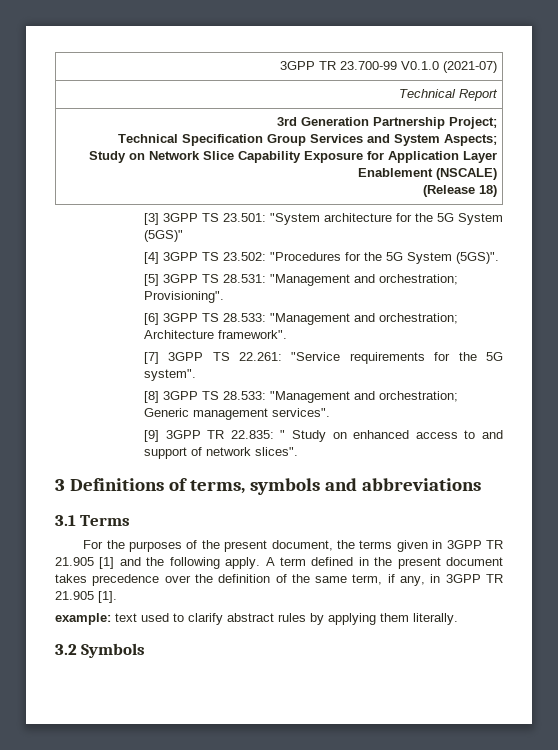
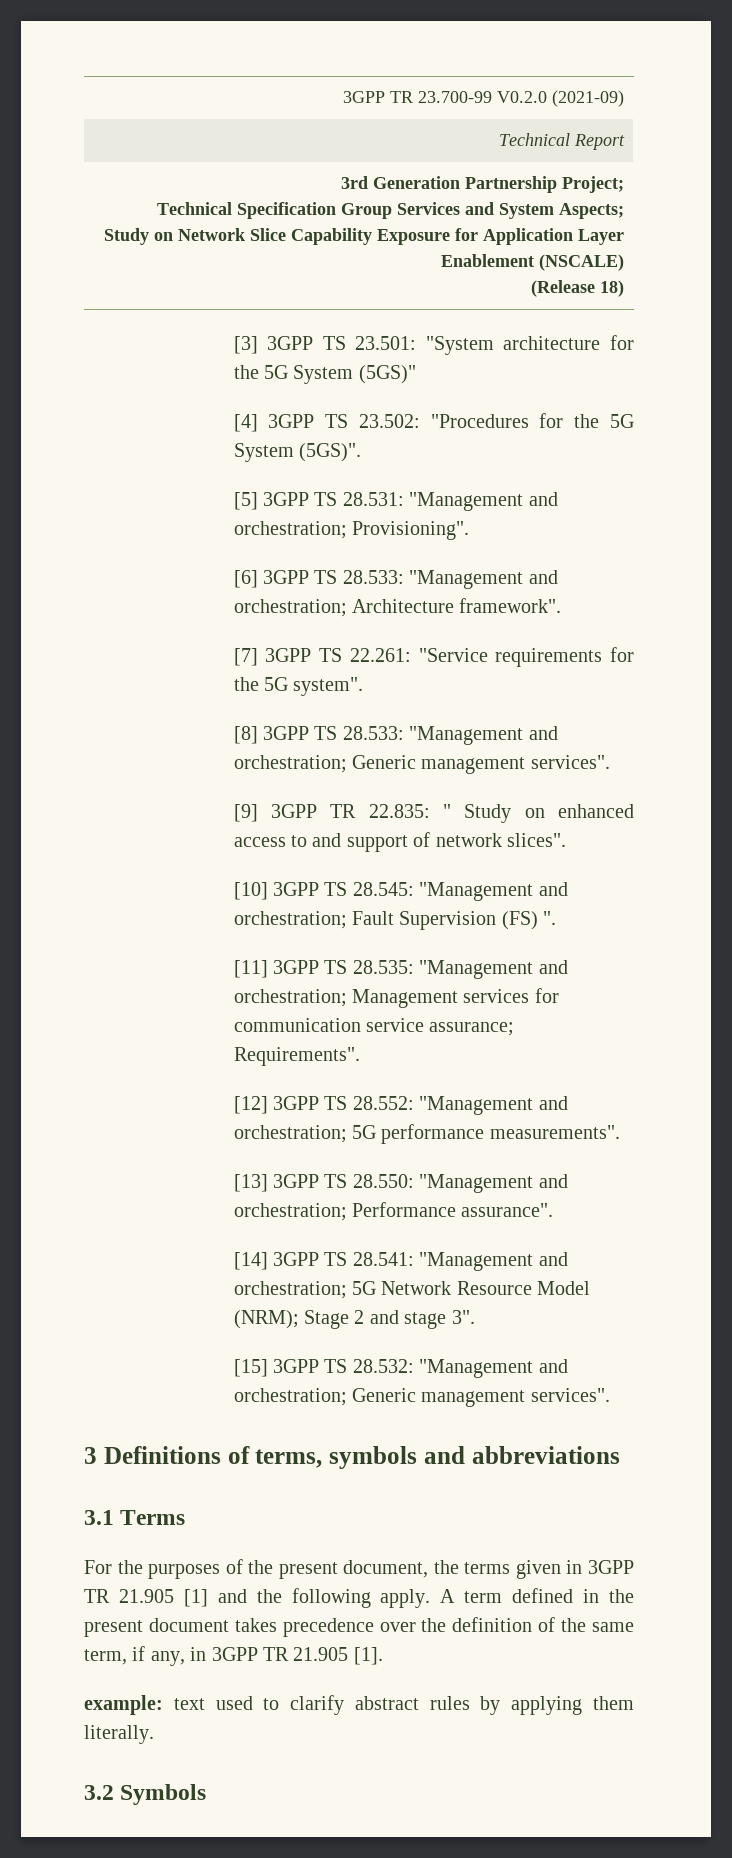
- 3GPP TR 23.700-99 V0.1.0 (2021-07)
+ 3GPP TR 23.700-99 V0.2.0 (2021-09)
+ [10] 3GPP TS 28.545: "Management and orchestration; Fault Supervision (FS) ".
+ [11] 3GPP TS 28.535: "Management and orchestration; Management services for communication service assurance; Requirements".
+ [12] 3GPP TS 28.552: "Management and orchestration; 5G performance measurements".
+ [13] 3GPP TS 28.550: "Management and orchestration; Performance assurance".
+ [14] 3GPP TS 28.541: "Management and orchestration; 5G Network Resource Model (NRM); Stage 2 and stage 3".
+ [15] 3GPP TS 28.532: "Management and orchestration; Generic management services".

